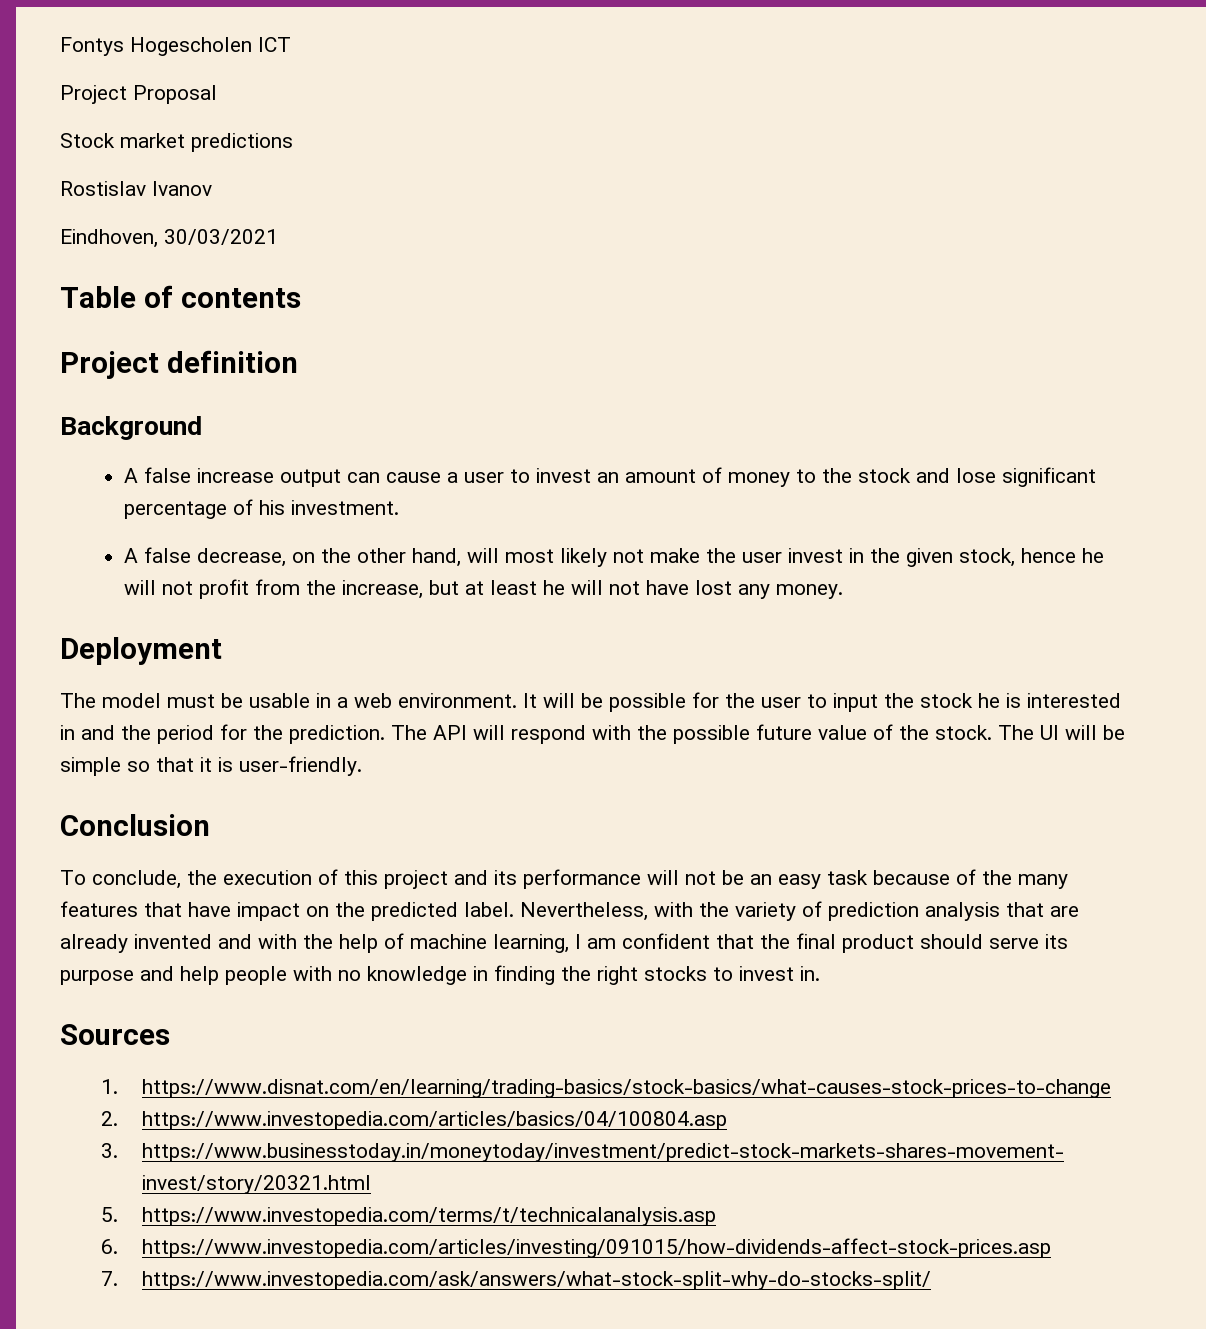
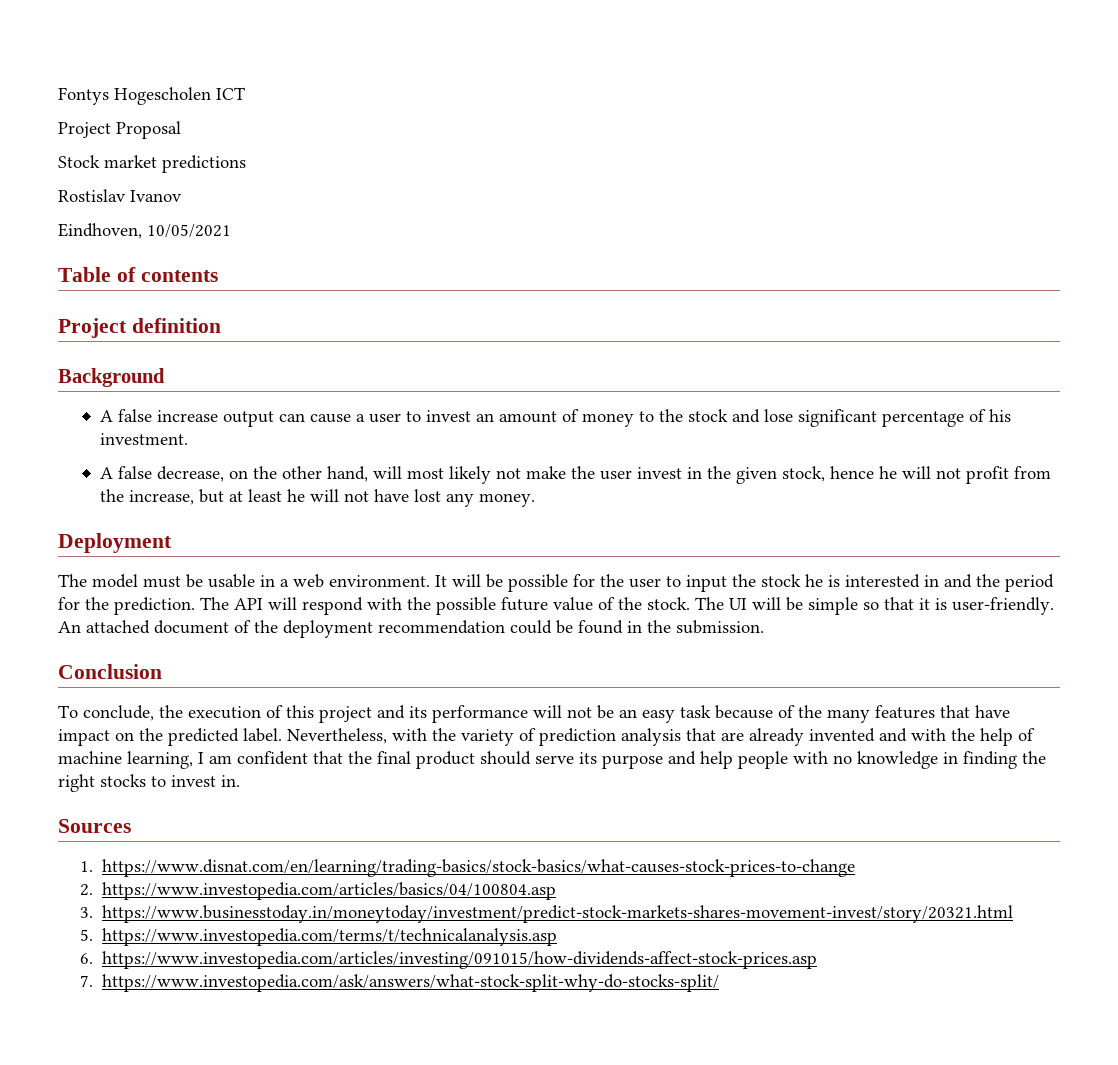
- Eindhoven, 30/03/2021
+ Eindhoven, 10/05/2021
+ An attached document of the deployment recommendation could be found in the submission.

